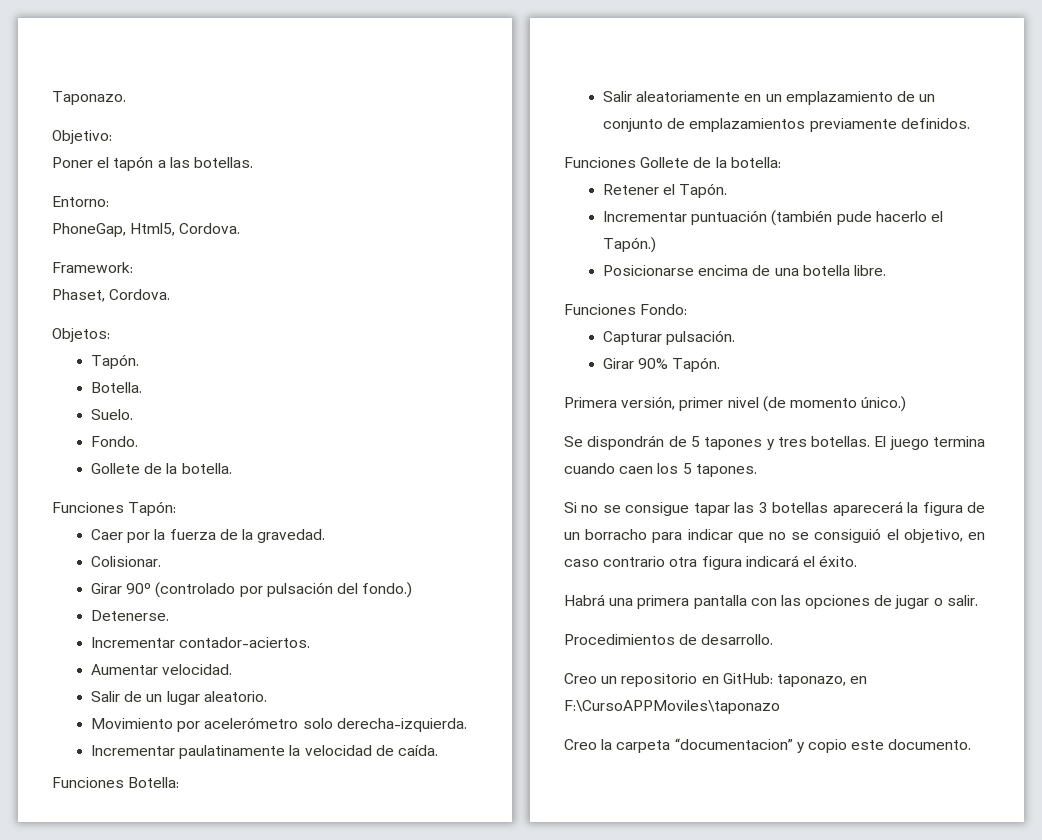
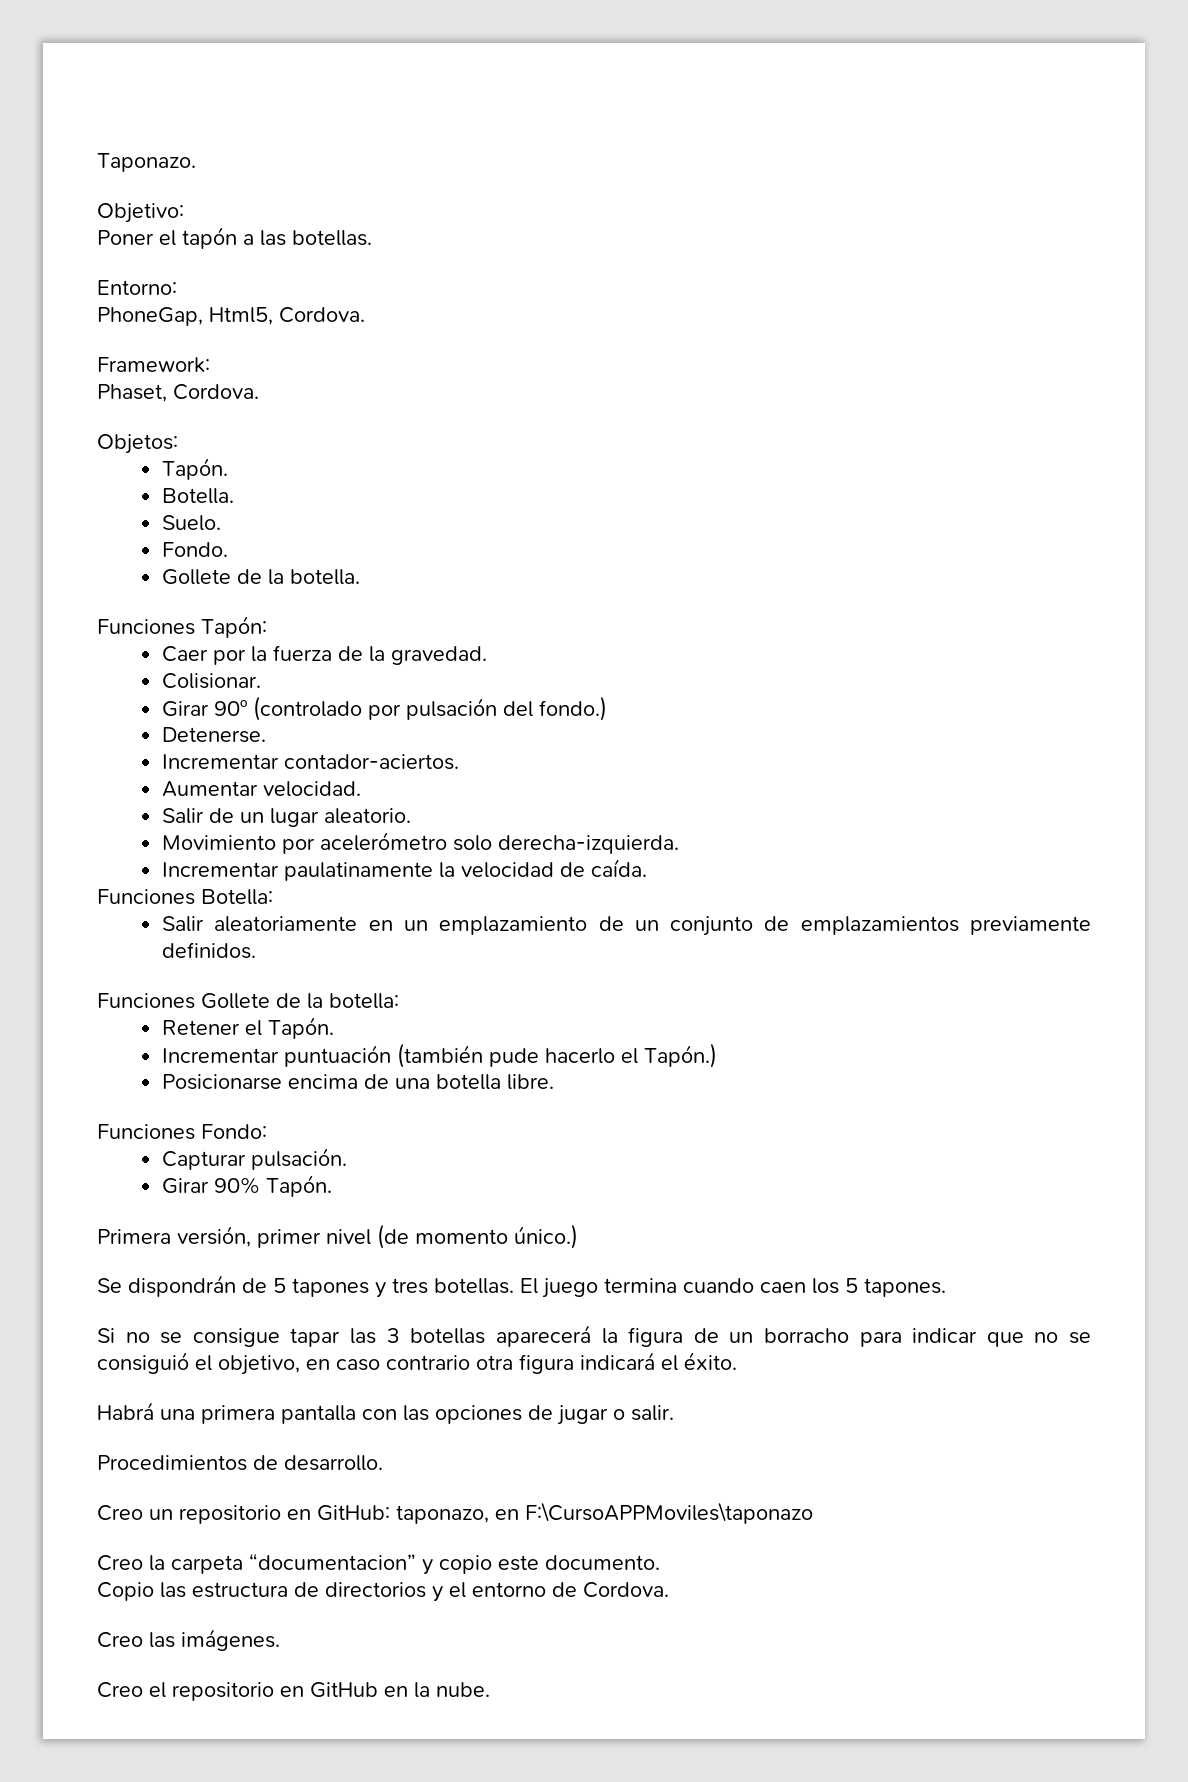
+ Copio las estructura de directorios y el entorno de Cordova.
+ Creo las imágenes.
+ Creo el repositorio en GitHub en la nube.

